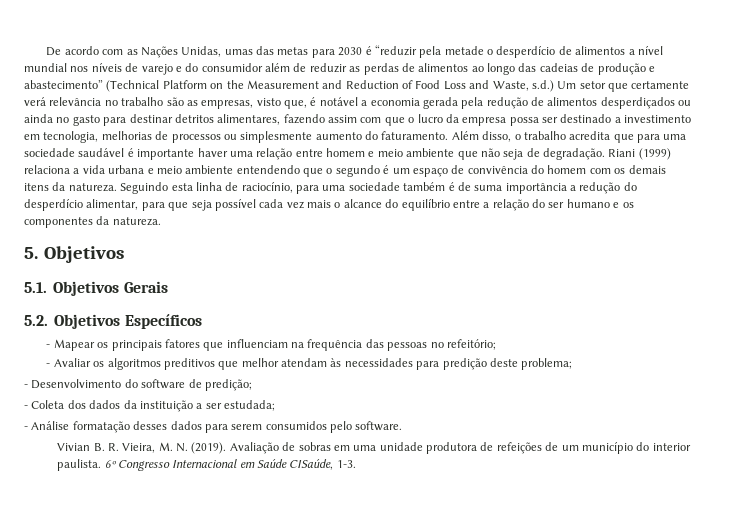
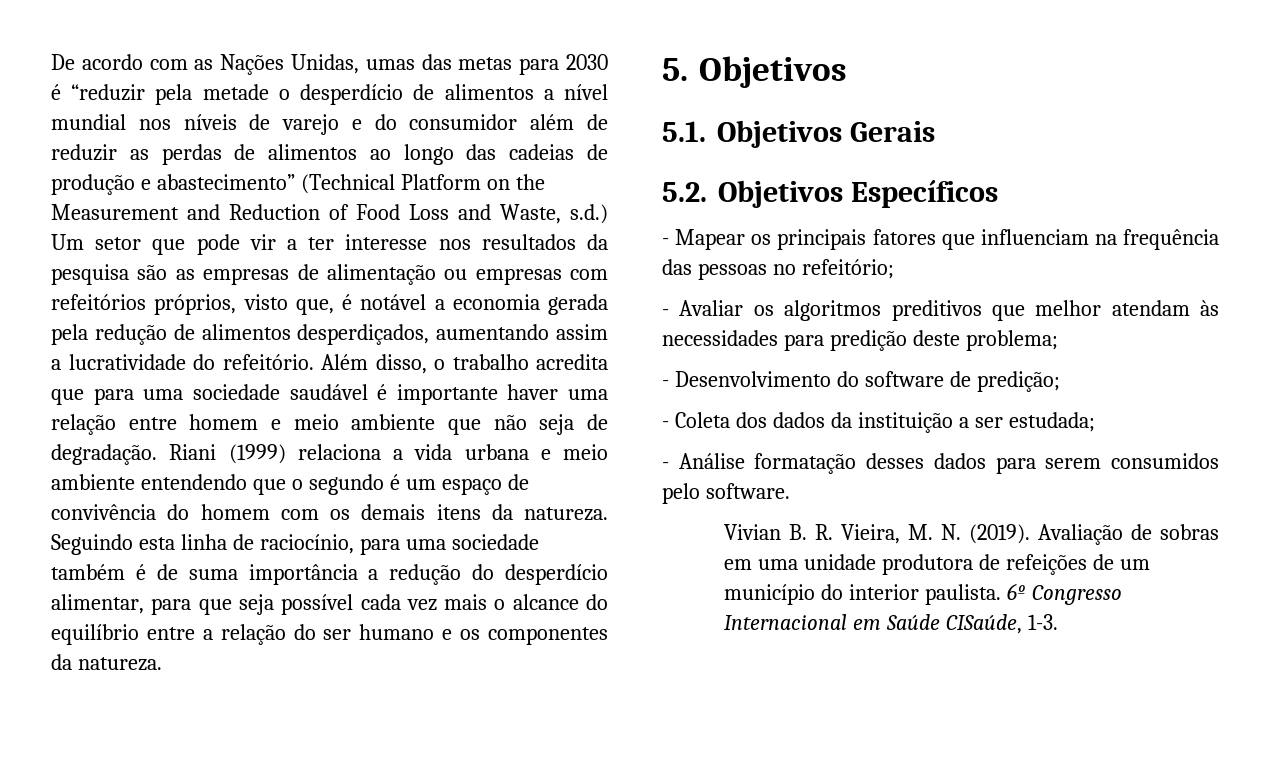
- De acordo com as Nações Unidas, umas das metas para 2030 é “reduzir pela metade o desperdício de alimentos a nível mundial nos níveis de varejo e do consumidor além de reduzir as perdas de alimentos ao longo das cadeias de produção e abastecimento” (Technical Platform on the Measurement and Reduction of Food Loss and Waste, s.d.) Um setor que certamente verá relevância no trabalho são as empresas, visto que, é notável a economia gerada pela redução de alimentos desperdiçados ou ainda no gasto para destinar detritos alimentares, fazendo assim com que o lucro da empresa possa ser destinado a investimento em tecnologia, melhorias de processos ou simplesmente aumento do faturamento.
+ De acordo com as Nações Unidas, umas das metas para 2030 é “reduzir pela metade o desperdício de alimentos a nível mundial nos níveis de varejo e do consumidor além de reduzir as perdas de alimentos ao longo das cadeias de produção e abastecimento” (Technical Platform on the Measurement and Reduction of Food Loss and Waste, s.d.) Um setor que pode vir a ter interesse nos resultados da pesquisa são as empresas de alimentação ou empresas com refeitórios próprios, visto que, é notável a economia gerada pela redução de alimentos desperdiçados, aumentando assim a lucratividade do refeitório.

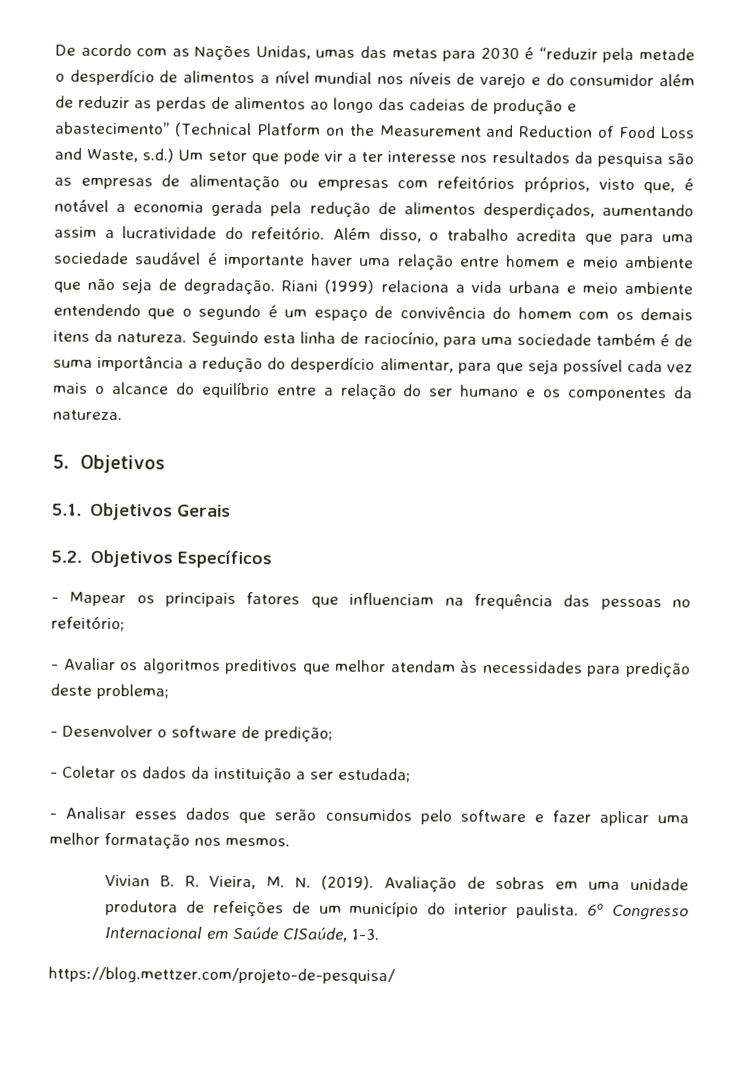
- - Desenvolvimento do software de predição;
+ - Desenvolver o software de predição;
- - Coleta dos dados da instituição a ser estudada;
+ - Coletar os dados da instituição a ser estudada;
- - Análise formatação desses dados para serem consumidos pelo software.
+ - Analisar esses dados que serão consumidos pelo software e fazer aplicar uma melhor formatação nos mesmos.
+ https://blog.mettzer.com/projeto-de-pesquisa/

